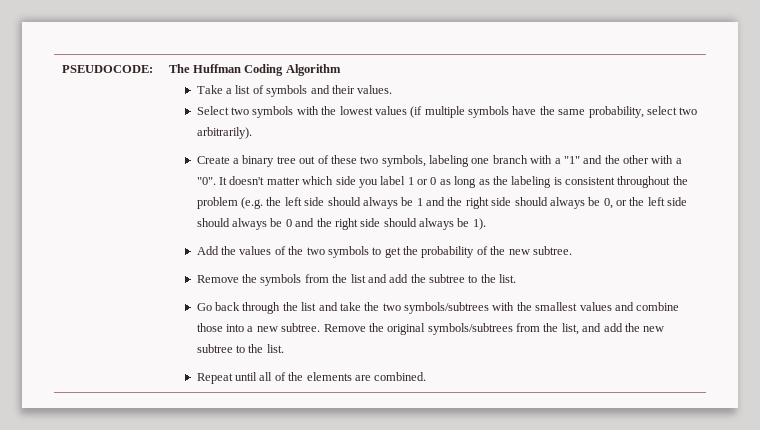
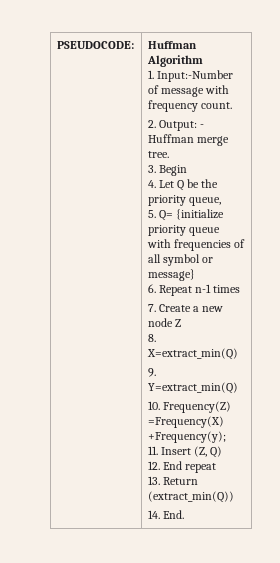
- The Huffman Coding Algorithm
- Take a list of symbols and their values.
- Select two symbols with the lowest values (if multiple symbols have the same probability, select two arbitrarily).
- Create a binary tree out of these two symbols, labeling one branch with a "1" and the other with a "0". It doesn't matter which side you label 1 or 0 as long as the labeling is consistent throughout the problem (e.g. the left side should always be 1 and the right side should always be 0, or the left side should always be 0 and the right side should always be 1).
- Add the values of the two symbols to get the probability of the new subtree.
- Remove the symbols from the list and add the subtree to the list.
- Go back through the list and take the two symbols/subtrees with the smallest values and combine those into a new subtree. Remove the original symbols/subtrees from the list, and add the new subtree to the list.
- Repeat until all of the elements are combined.
+ Huffman Algorithm
+ 1. Input:-Number of message with frequency count.
+ 2. Output: - Huffman merge tree.
+ 3. Begin
+ 4. Let Q be the priority queue,
+ 5. Q= {initialize priority queue with frequencies of all symbol or message}
+ 6. Repeat n-1 times
+ 7. Create a new node Z
+ 8. X=extract_min(Q)
+ 9. Y=extract_min(Q)
+ 10. Frequency(Z) =Frequency(X) +Frequency(y);
+ 11. Insert (Z, Q)
+ 12. End repeat
+ 13. Return (extract_min(Q))
+ 14. End.

